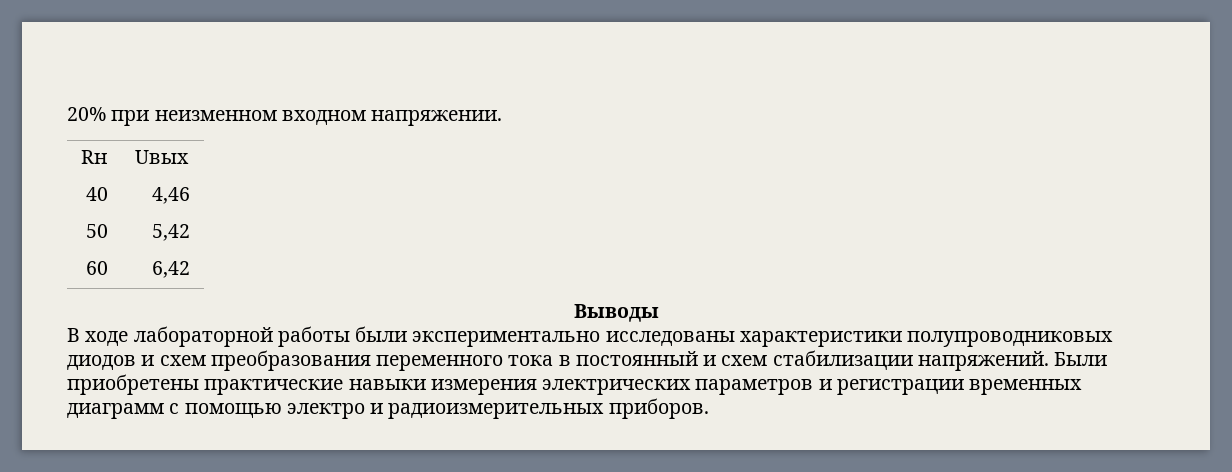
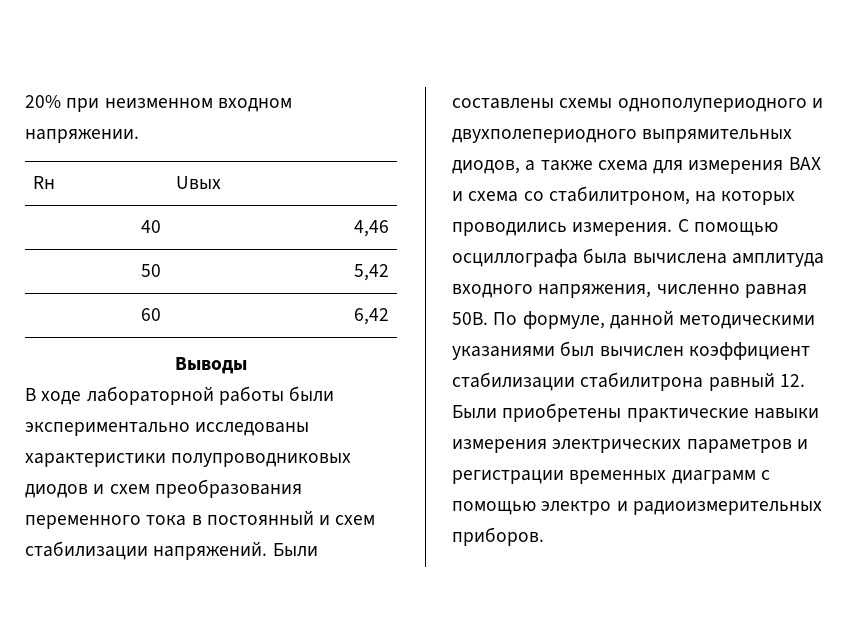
- Были приобретены практические навыки измерения электрических параметров и регистрации временных диаграмм с помощью электро и радиоизмерительных приборов.
+ Были составлены схемы однополупериодного и двухполепериодного выпрямительных диодов, а также схема для измерения ВАХ и схема со стабилитроном, на которых проводились измерения. С помощью осциллографа была вычислена амплитуда входного напряжения, численно равная 50В. По формуле, данной методическими указаниями был вычислен коэффициент стабилизации стабилитрона равный 12. Были приобретены практические навыки измерения электрических параметров и регистрации временных диаграмм с помощью электро и радиоизмерительных приборов.

